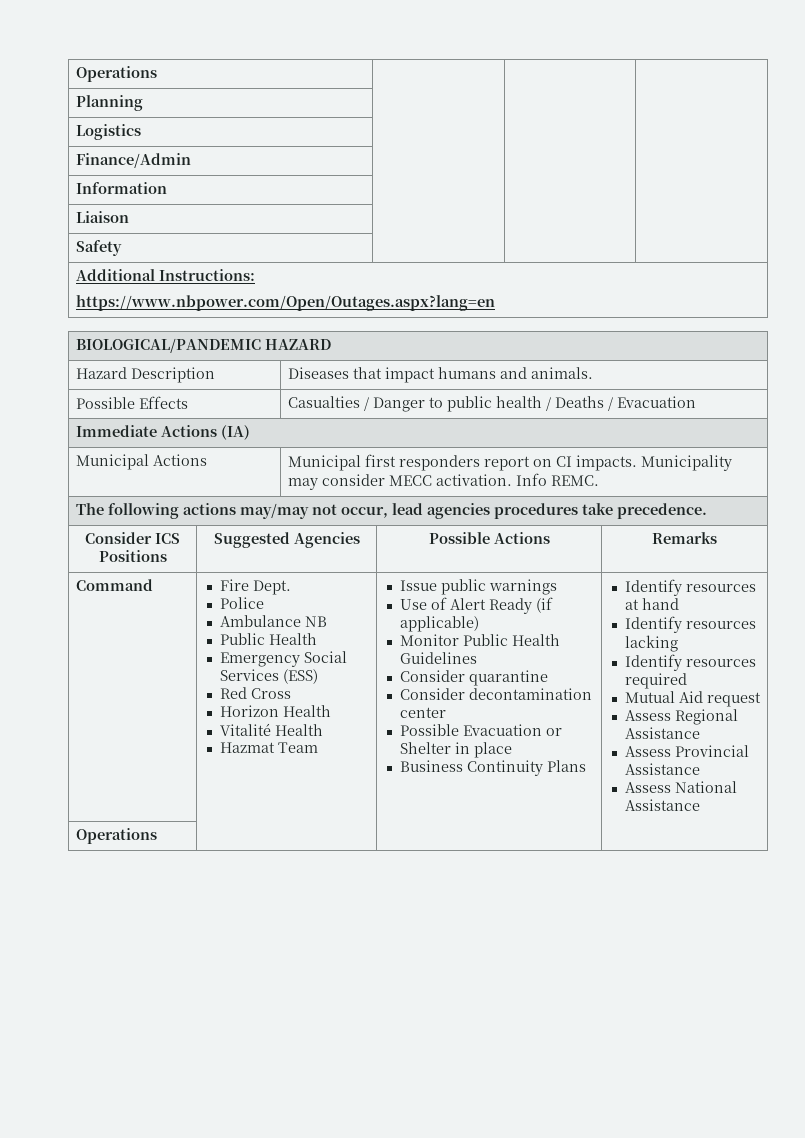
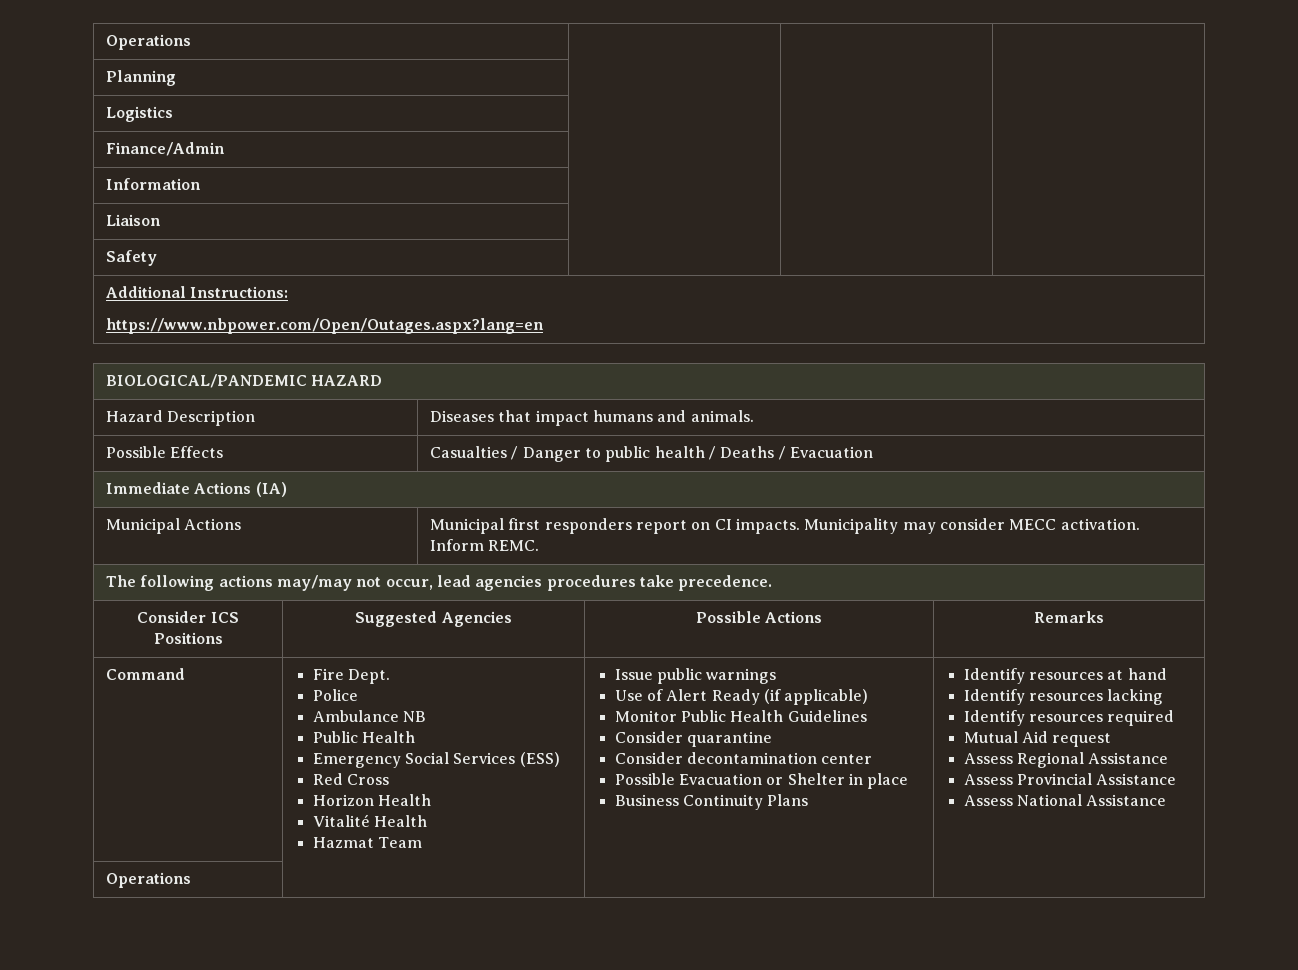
- Municipal Actions | Municipal first responders report on CI impacts. Municipality may consider MECC activation. Info REMC.
+ Municipal Actions | Municipal first responders report on CI impacts. Municipality may consider MECC activation. Inform REMC.

